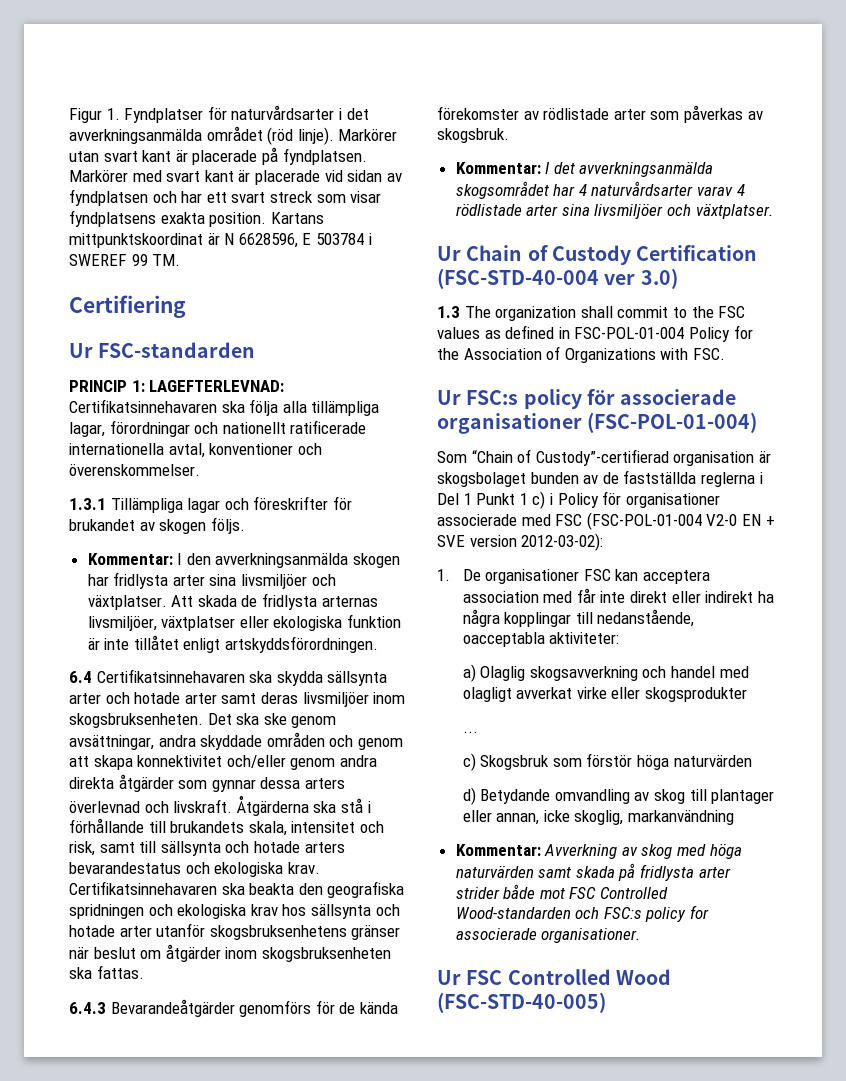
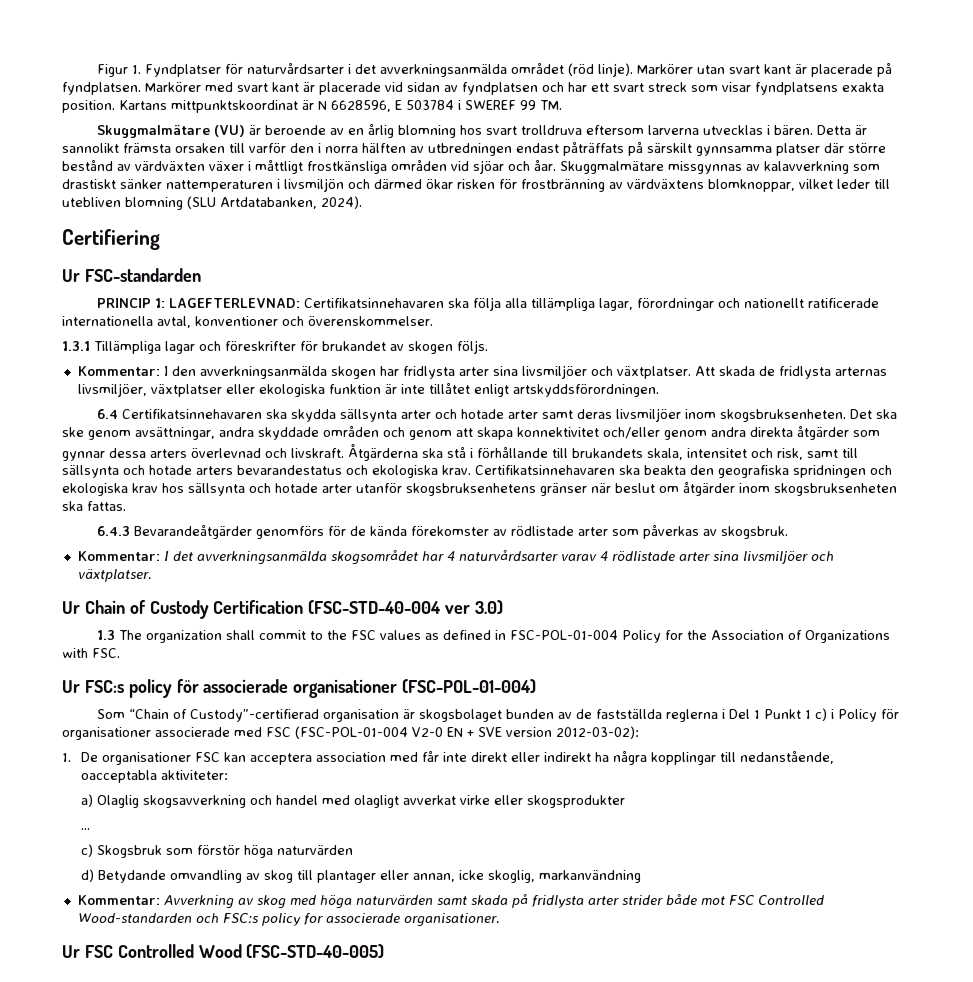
+ Skuggmalmätare (VU) är beroende av en årlig blomning hos svart trolldruva eftersom larverna utvecklas i bären. Detta är sannolikt främsta orsaken till varför den i norra hälften av utbredningen endast påträffats på särskilt gynnsamma platser där större bestånd av värdväxten växer i måttligt frostkänsliga områden vid sjöar och åar. Skuggmalmätare missgynnas av kalavverkning som drastiskt sänker nattemperaturen i livsmiljön och därmed ökar risken för frostbränning av värdväxtens blomknoppar, vilket leder till utebliven blomning (SLU Artdatabanken, 2024).

